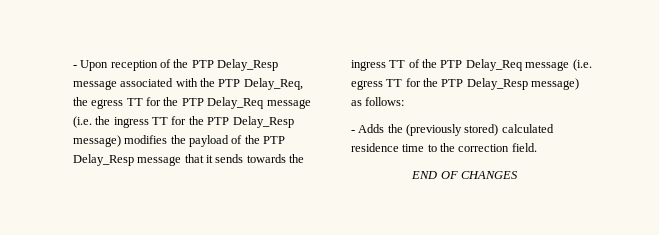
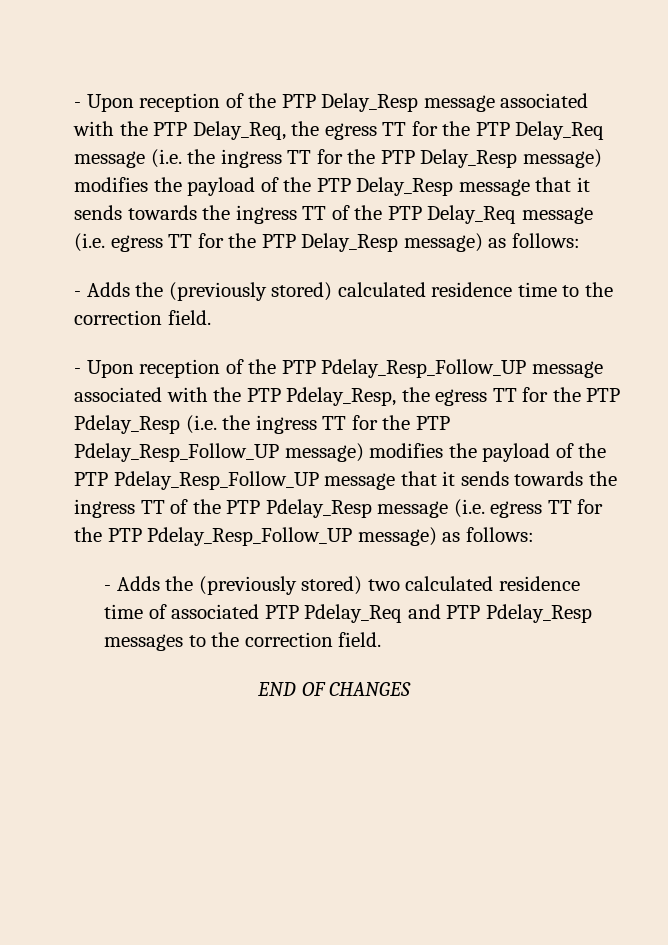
+ - Upon reception of the PTP Pdelay_Resp_Follow_UP message associated with the PTP Pdelay_Resp, the egress TT for the PTP Pdelay_Resp (i.e. the ingress TT for the PTP Pdelay_Resp_Follow_UP message) modifies the payload of the PTP Pdelay_Resp_Follow_UP message that it sends towards the ingress TT of the PTP Pdelay_Resp message (i.e. egress TT for the PTP Pdelay_Resp_Follow_UP message) as follows:
+ - Adds the (previously stored) two calculated residence time of associated PTP Pdelay_Req and PTP Pdelay_Resp messages to the correction field.

